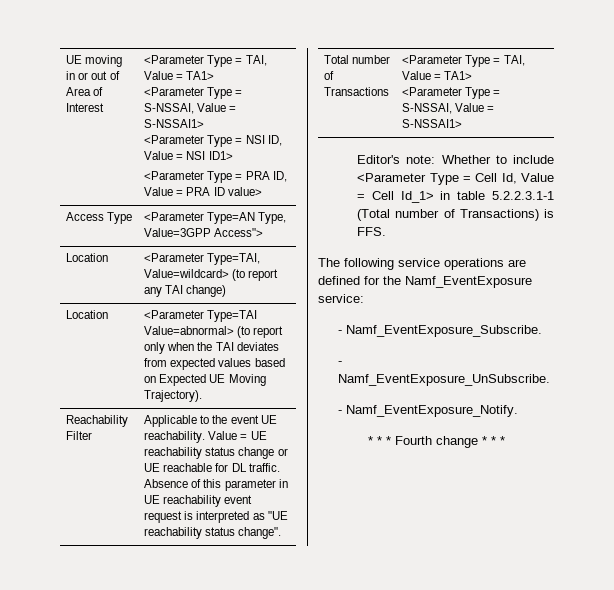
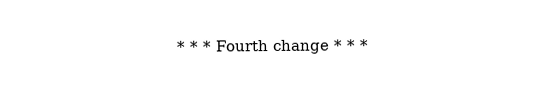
- UE moving in or out of Area of Interest | <Parameter Type = TAI, Value = TA1>
- <Parameter Type = S-NSSAI, Value = S-NSSAI1>
- <Parameter Type = NSI ID, Value = NSI ID1>
- <Parameter Type = PRA ID, Value = PRA ID value>
- Access Type | <Parameter Type=AN Type, Value=3GPP Access">
- Location | <Parameter Type=TAI, Value=wildcard> (to report any TAI change)
- Location | <Parameter Type=TAI Value=abnormal> (to report only when the TAI deviates from expected values based on Expected UE Moving Trajectory).
- Reachability Filter | Applicable to the event UE reachability. Value = UE reachability status change or UE reachable for DL traffic. Absence of this parameter in UE reachability event request is interpreted as "UE reachability status change".
- Total number of Transactions | <Parameter Type = TAI, Value = TA1>
- <Parameter Type = S-NSSAI, Value = S-NSSAI1>
- Editor's note: Whether to include <Parameter Type = Cell Id, Value = Cell Id_1> in table 5.2.2.3.1-1 (Total number of Transactions) is FFS.
- The following service operations are defined for the Namf_EventExposure service:
- - Namf_EventExposure_Subscribe.
- - Namf_EventExposure_UnSubscribe.
- - Namf_EventExposure_Notify.

